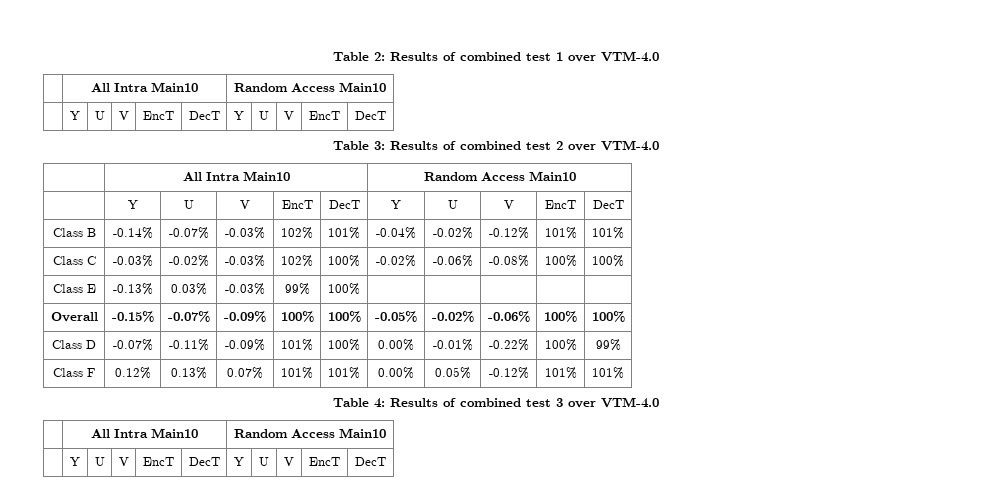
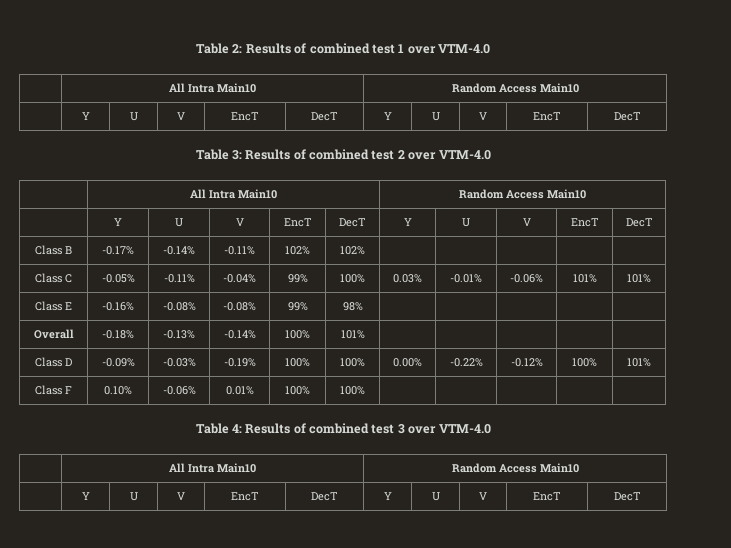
- Class B | -0.14% | -0.07% | -0.03% | 102% | 101% | -0.04% | -0.02% | -0.12% | 101% | 101%
- Class C | -0.03% | -0.02% | -0.03% | 102% | 100% | -0.02% | -0.06% | -0.08% | 100% | 100%
- Class E | -0.13% | 0.03% | -0.03% | 99% | 100% | | | | |
+ Class B | -0.17% | -0.14% | -0.11% | 102% | 102% | | | | |
+ Class C | -0.05% | -0.11% | -0.04% | 99% | 100% | 0.03% | -0.01% | -0.06% | 101% | 101%
+ Class E | -0.16% | -0.08% | -0.08% | 99% | 98% | | | | |
- Overall | -0.15% | -0.07% | -0.09% | 100% | 100% | -0.05% | -0.02% | -0.06% | 100% | 100%
- Class D | -0.07% | -0.11% | -0.09% | 101% | 100% | 0.00% | -0.01% | -0.22% | 100% | 99%
- Class F | 0.12% | 0.13% | 0.07% | 101% | 101% | 0.00% | 0.05% | -0.12% | 101% | 101%
+ Overall | -0.18% | -0.13% | -0.14% | 100% | 101% | | | | |
+ Class D | -0.09% | -0.03% | -0.19% | 100% | 100% | 0.00% | -0.22% | -0.12% | 100% | 101%
+ Class F | 0.10% | -0.06% | 0.01% | 100% | 100% | | | | |

